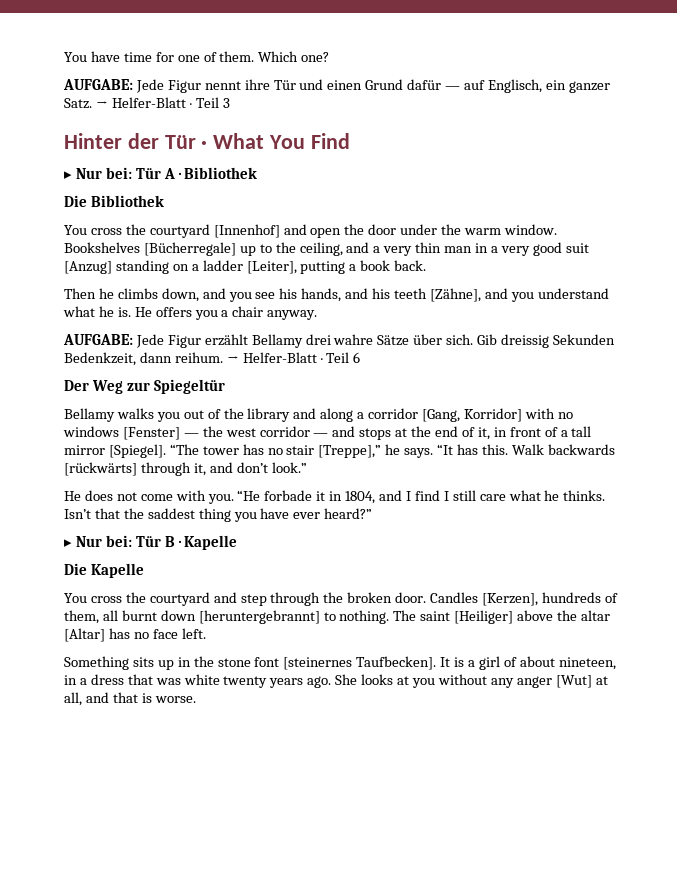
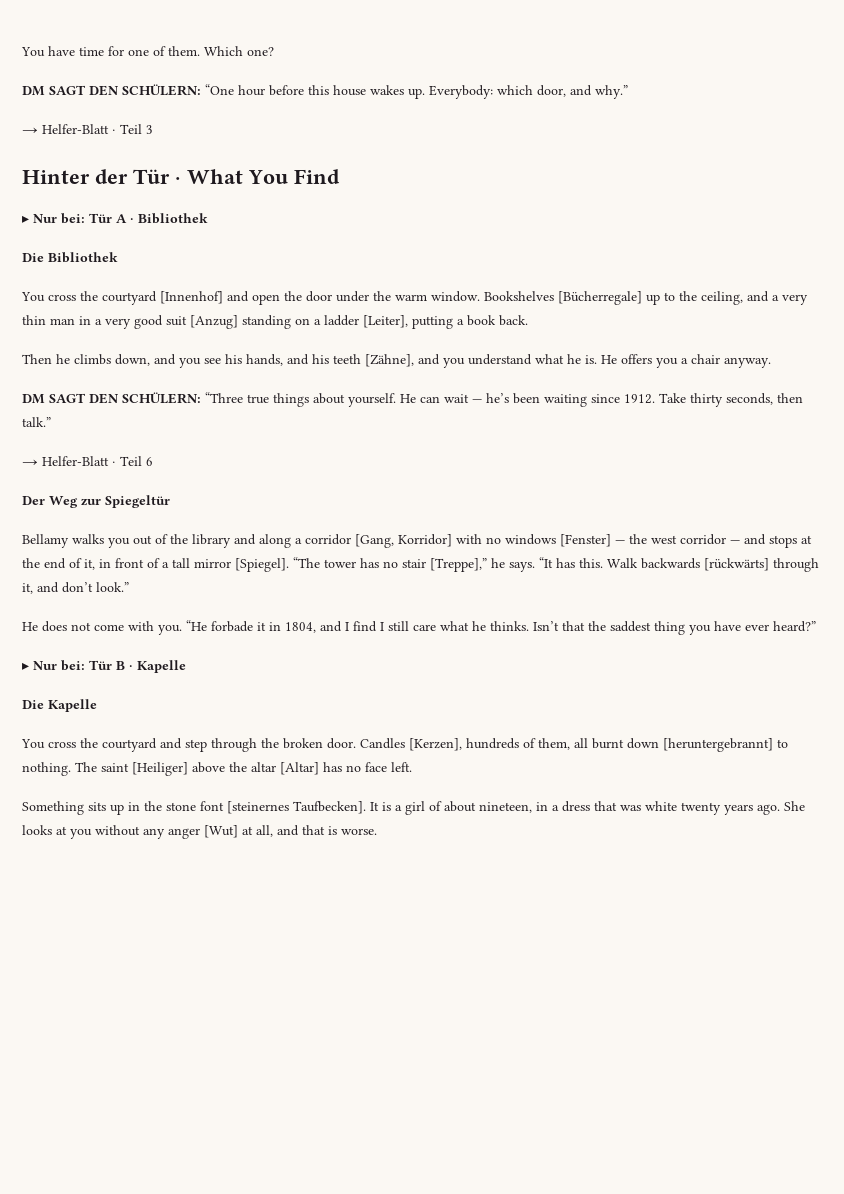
- AUFGABE: Jede Figur nennt ihre Tür und einen Grund dafür — auf Englisch, ein ganzer Satz. → Helfer-Blatt · Teil 3
+ DM SAGT DEN SCHÜLERN: “One hour before this house wakes up. Everybody: which door, and why.”
+ → Helfer-Blatt · Teil 3
- AUFGABE: Jede Figur erzählt Bellamy drei wahre Sätze über sich. Gib dreissig Sekunden Bedenkzeit, dann reihum. → Helfer-Blatt · Teil 6
+ DM SAGT DEN SCHÜLERN: “Three true things about yourself. He can wait — he’s been waiting since 1912. Take thirty seconds, then talk.”
+ → Helfer-Blatt · Teil 6

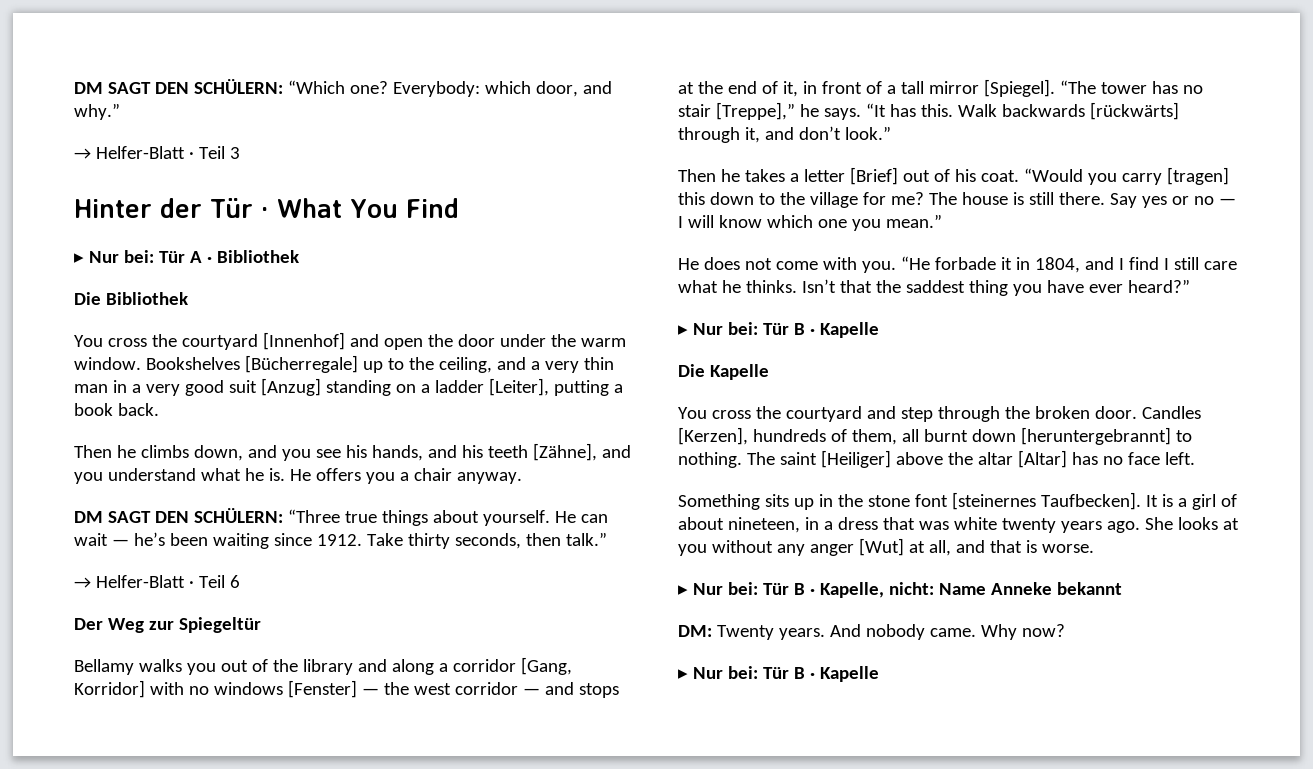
- You have time for one of them. Which one?
- DM SAGT DEN SCHÜLERN: “One hour before this house wakes up.
+ DM SAGT DEN SCHÜLERN: “Which one?
+ Then he takes a letter [Brief] out of his coat. “Would you carry [tragen] this down to the village for me? The house is still there. Say yes or no — I will know which one you mean.”
+ ▸ Nur bei: Tür B · Kapelle, nicht: Name Anneke bekannt
+ DM: Twenty years. And nobody came. Why now?
+ ▸ Nur bei: Tür B · Kapelle

